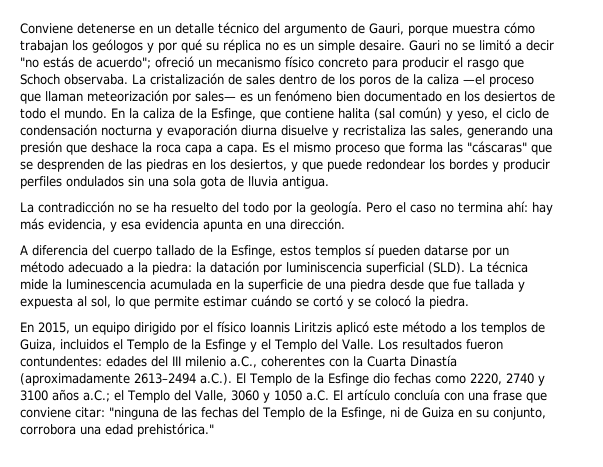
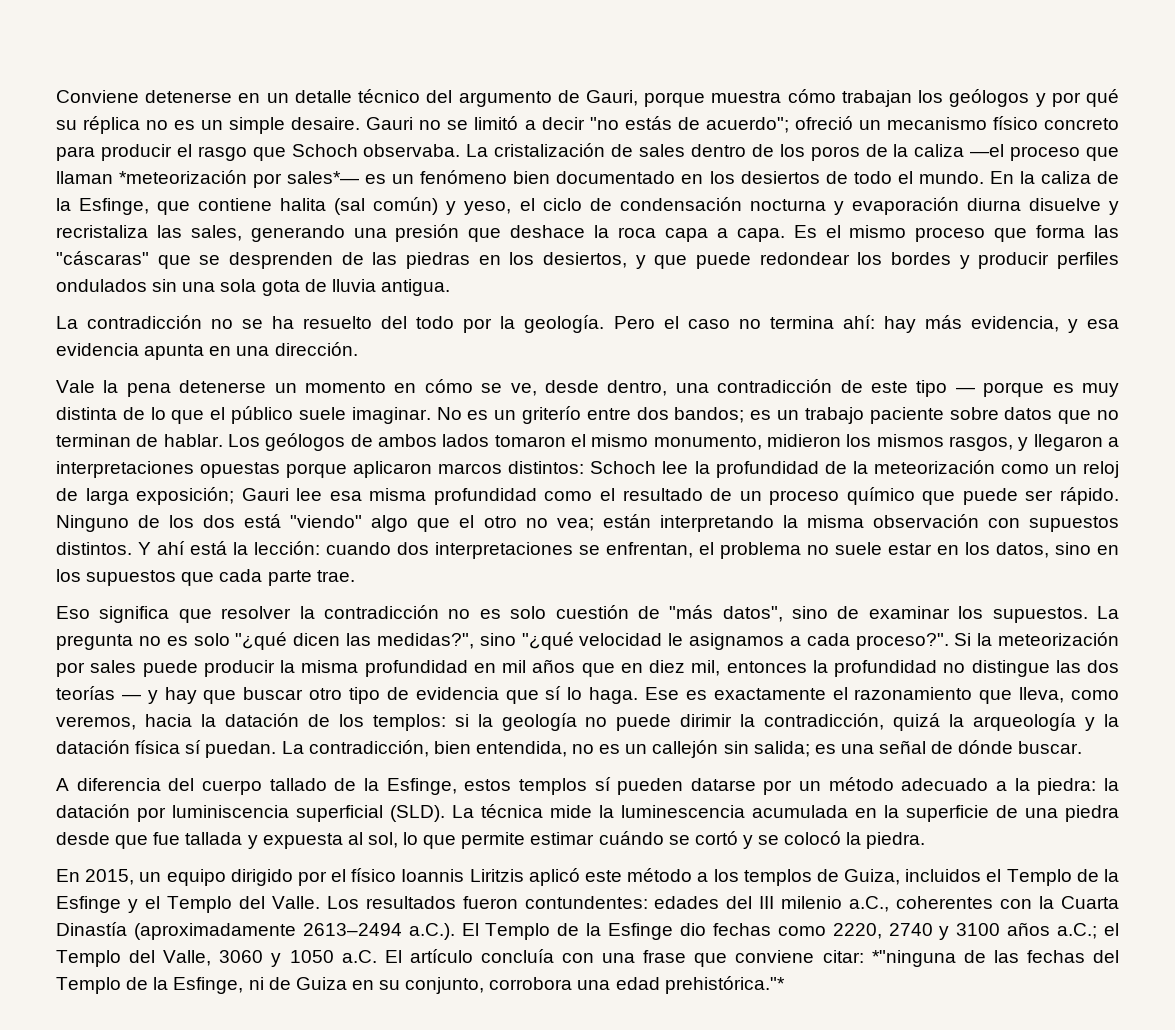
- La cristalización de sales dentro de los poros de la caliza —el proceso que llaman meteorización por sales— es un fenómeno bien documentado en los desiertos de todo el mundo.
+ La cristalización de sales dentro de los poros de la caliza —el proceso que llaman *meteorización por sales*— es un fenómeno bien documentado en los desiertos de todo el mundo.
+ Vale la pena detenerse un momento en cómo se ve, desde dentro, una contradicción de este tipo — porque es muy distinta de lo que el público suele imaginar. No es un griterío entre dos bandos; es un trabajo paciente sobre datos que no terminan de hablar. Los geólogos de ambos lados tomaron el mismo monumento, midieron los mismos rasgos, y llegaron a interpretaciones opuestas porque aplicaron marcos distintos: Schoch lee la profundidad de la meteorización como un reloj de larga exposición; Gauri lee esa misma profundidad como el resultado de un proceso químico que puede ser rápido. Ninguno de los dos está "viendo" algo que el otro no vea; están interpretando la misma observación con supuestos distintos. Y ahí está la lección: cuando dos interpretaciones se enfrentan, el problema no suele estar en los datos, sino en los supuestos que cada parte trae.
+ Eso significa que resolver la contradicción no es solo cuestión de "más datos", sino de examinar los supuestos. La pregunta no es solo "¿qué dicen las medidas?", sino "¿qué velocidad le asignamos a cada proceso?". Si la meteorización por sales puede producir la misma profundidad en mil años que en diez mil, entonces la profundidad no distingue las dos teorías — y hay que buscar otro tipo de evidencia que sí lo haga. Ese es exactamente el razonamiento que lleva, como veremos, hacia la datación de los templos: si la geología no puede dirimir la contradicción, quizá la arqueología y la datación física sí puedan. La contradicción, bien entendida, no es un callejón sin salida; es una señal de dónde buscar.
- "ninguna de las fechas del Templo de la Esfinge, ni de Guiza en su conjunto, corrobora una edad prehistórica."
+ *"ninguna de las fechas del Templo de la Esfinge, ni de Guiza en su conjunto, corrobora una edad prehistórica."*

